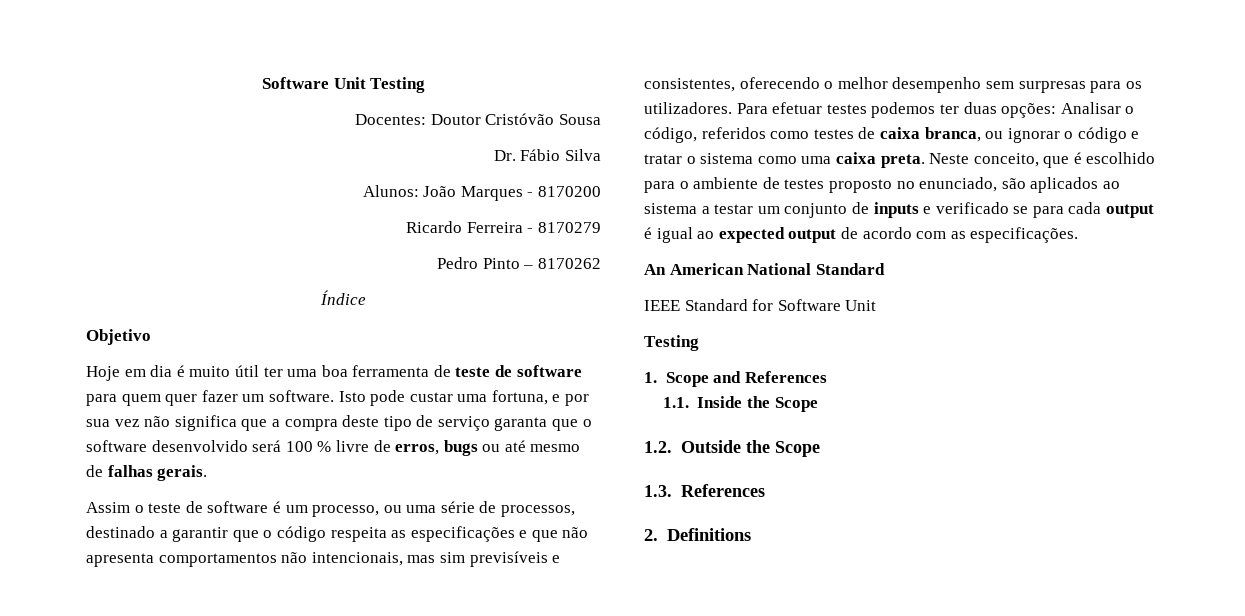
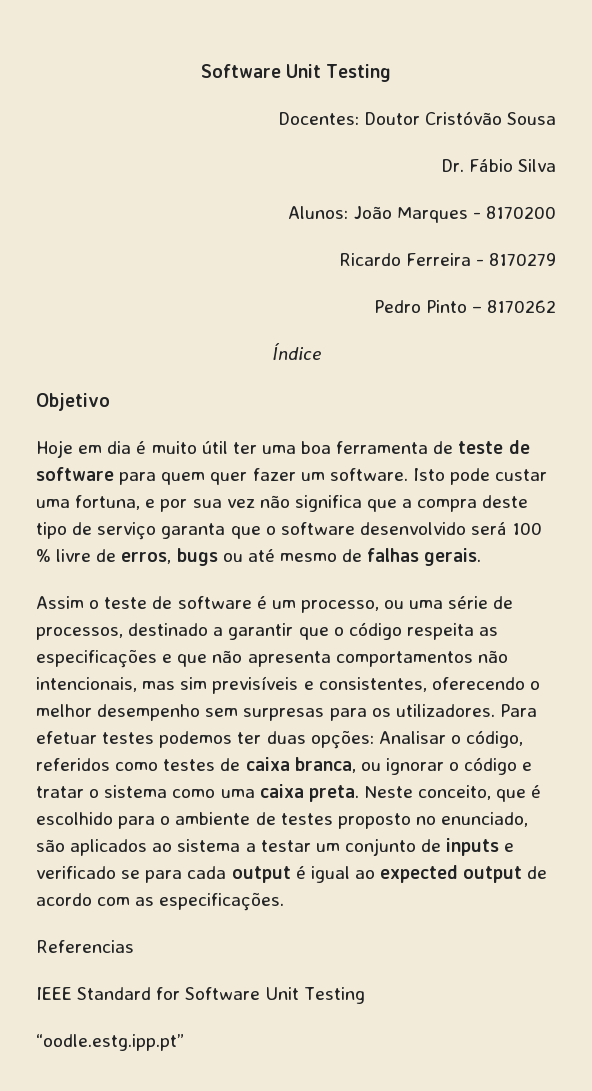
- An American National Standard
+ Referencias
- IEEE Standard for Software Unit
- Testing
- 1. Scope and References
- 1.1. Inside the Scope
- 1.2. Outside the Scope
- 1.3. References
- 2. Definitions
+ IEEE Standard for Software Unit Testing
+ “oodle.estg.ipp.pt”

